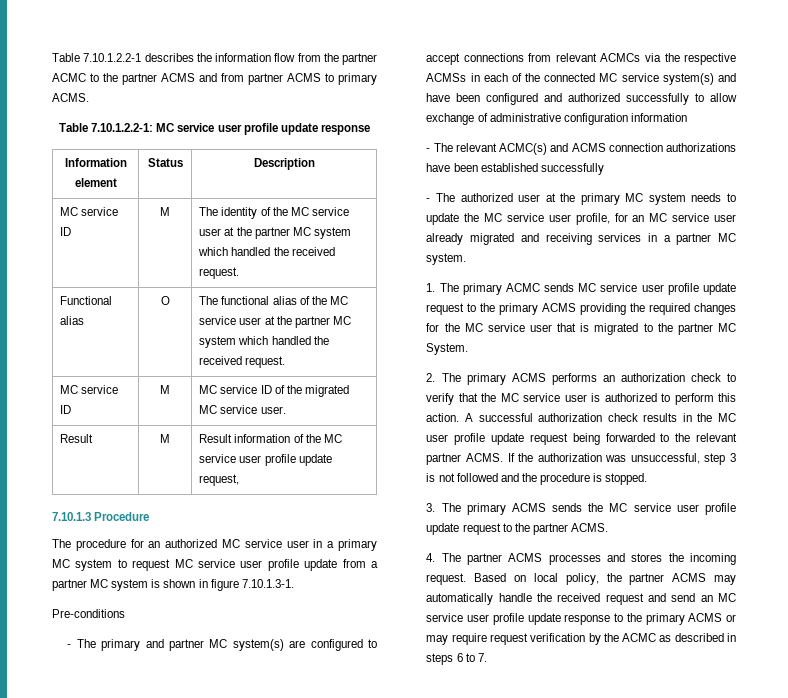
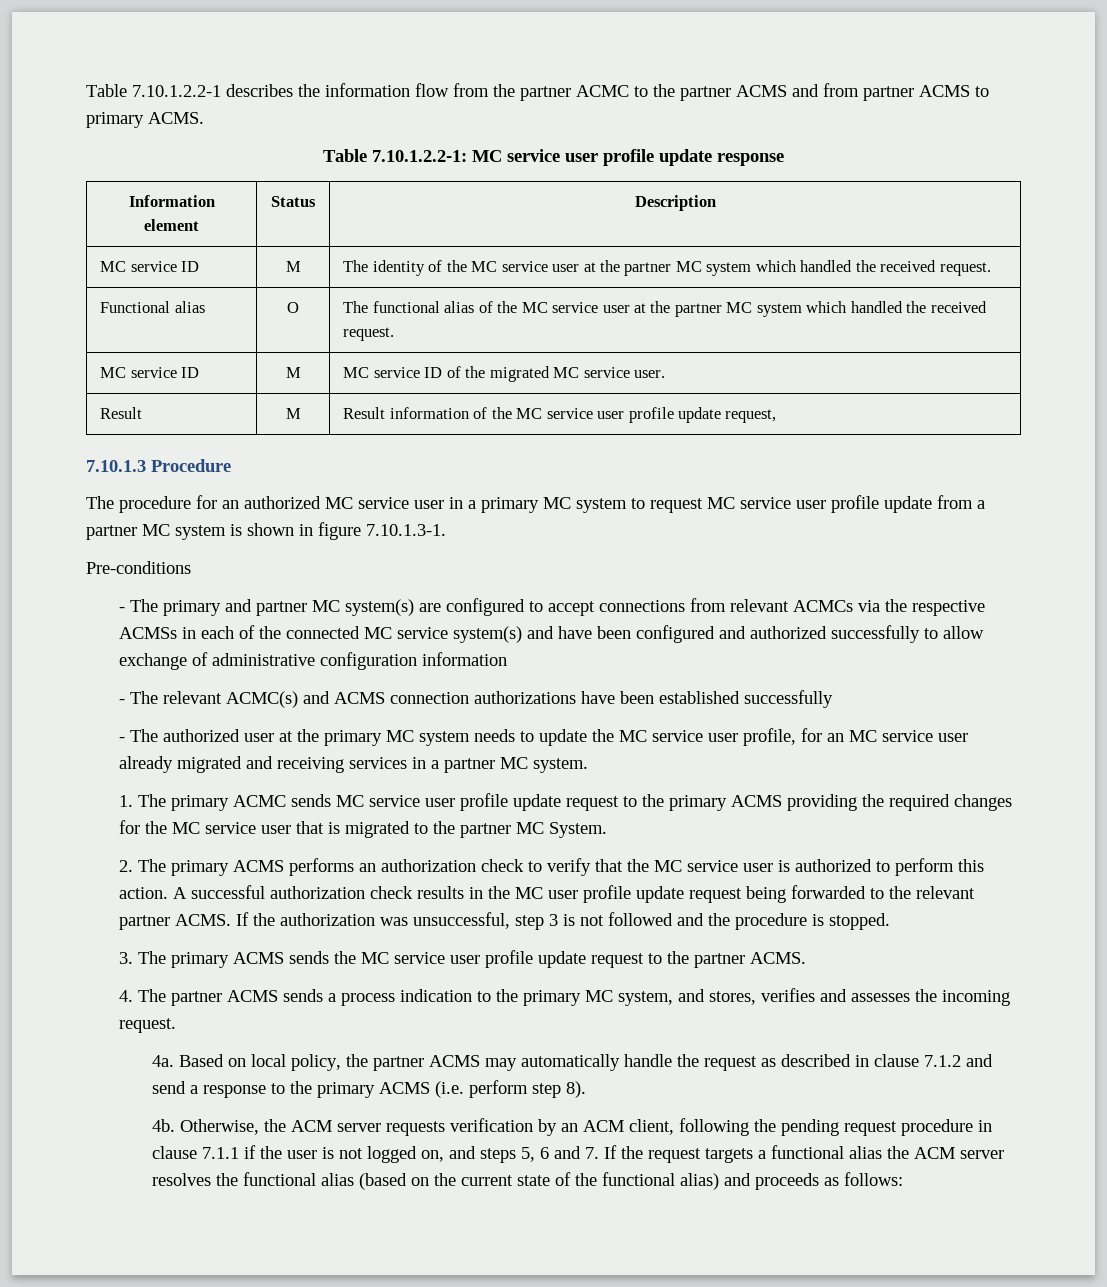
- 4. The partner ACMS processes and stores the incoming request.
+ 4. The partner ACMS sends a process indication to the primary MC system, and stores, verifies and assesses the incoming request.
+ 4a.
- Based on local policy, the partner ACMS may automatically handle the received request and send an MC service user profile update response to the primary ACMS or may require request verification by the ACMC as described in steps 6 to 7.
+ Based on local policy, the partner ACMS may automatically handle the request as described in clause 7.1.2 and send a response to the primary ACMS (i.e. perform step 8).
+ 4b. Otherwise, the ACM server requests verification by an ACM client, following the pending request procedure in clause 7.1.1 if the user is not logged on, and steps 5, 6 and 7. If the request targets a functional alias the ACM server resolves the functional alias (based on the current state of the functional alias) and proceeds as follows:

